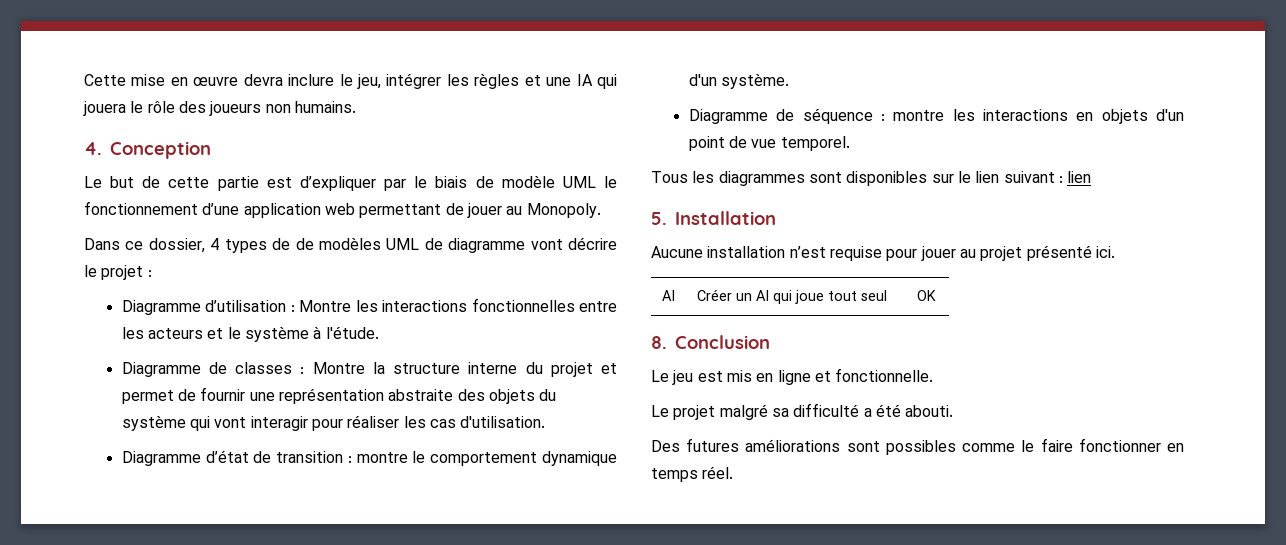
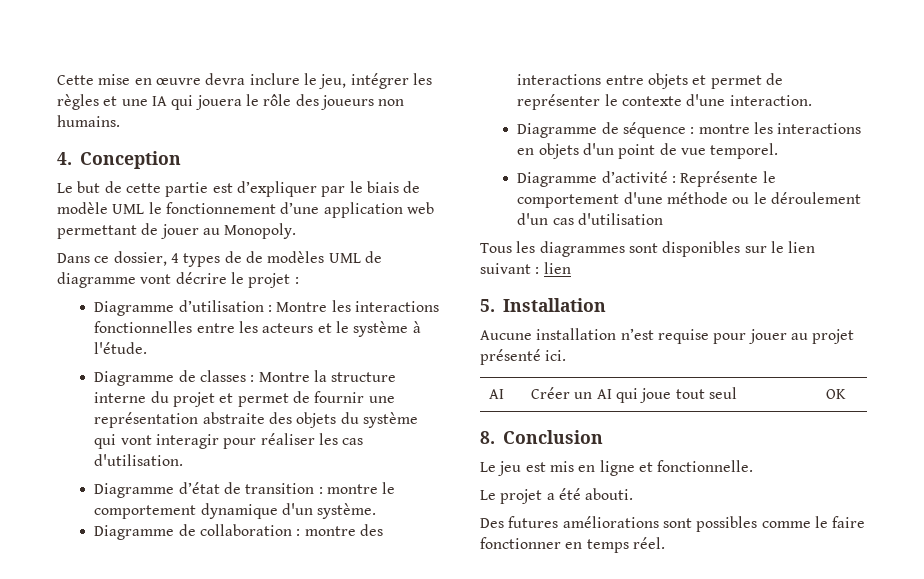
+ Diagramme de collaboration : montre des interactions entre objets et permet de représenter le contexte d'une interaction.
+ Diagramme d’activité : Représente le comportement d'une méthode ou le déroulement d'un cas d'utilisation
- Le projet malgré sa difficulté a été abouti.
+ Le projet a été abouti.

